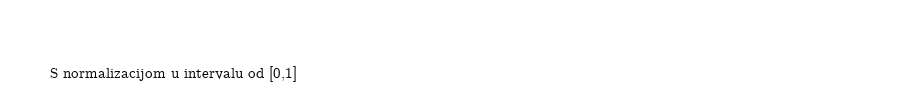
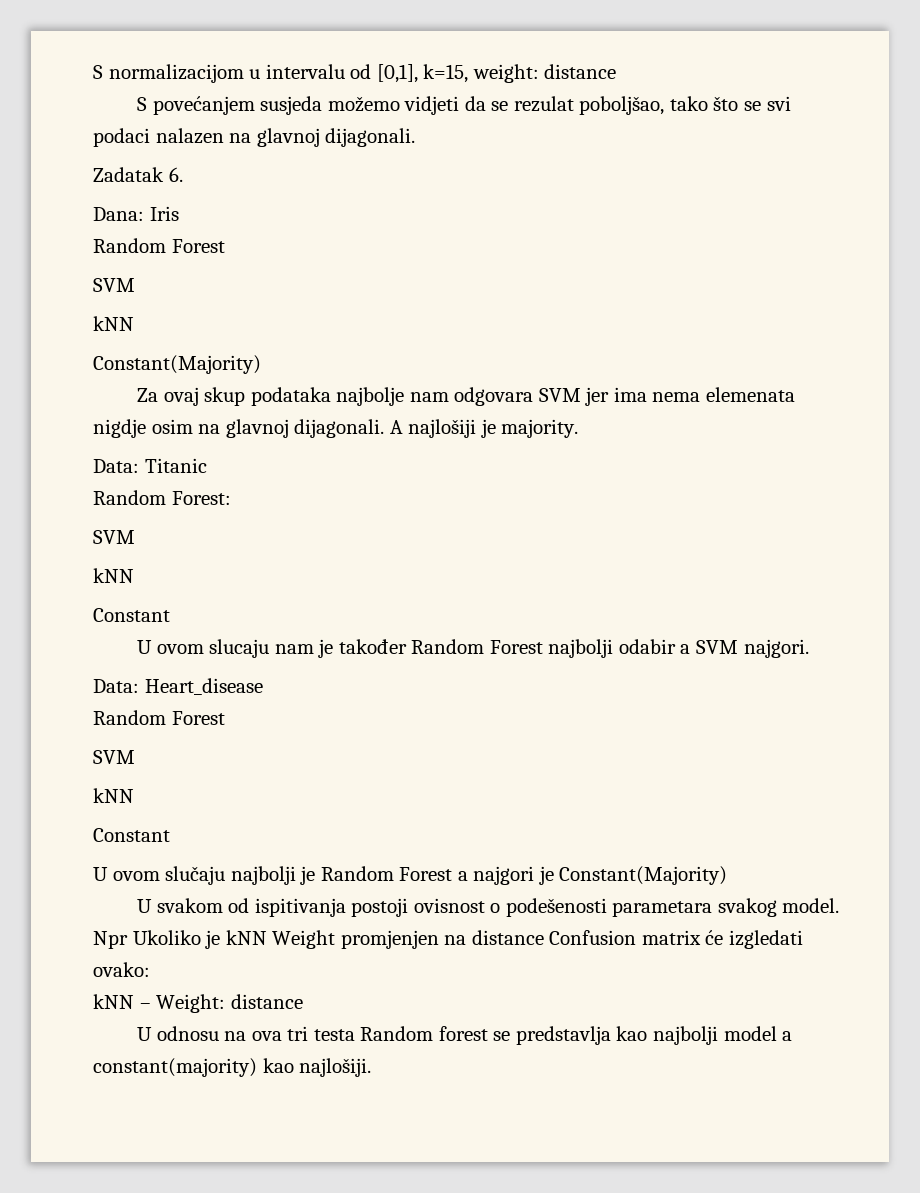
- S normalizacijom u intervalu od [0,1]
+ S normalizacijom u intervalu od [0,1], k=15, weight: distance
+ S povećanjem susjeda možemo vidjeti da se rezulat poboljšao, tako što se svi podaci nalazen na glavnoj dijagonali.
+ Zadatak 6.
+ Dana: Iris
+ Random Forest
+ SVM
+ kNN
+ Constant(Majority)
+ Za ovaj skup podataka najbolje nam odgovara SVM jer ima nema elemenata nigdje osim na glavnoj dijagonali. A najlošiji je majority.
+ Data: Titanic
+ Random Forest:
+ SVM
+ kNN
+ Constant
+ U ovom slucaju nam je također Random Forest najbolji odabir a SVM najgori.
+ Data: Heart_disease
+ Random Forest
+ SVM
+ kNN
+ Constant
+ U ovom slučaju najbolji je Random Forest a najgori je Constant(Majority)
+ U svakom od ispitivanja postoji ovisnost o podešenosti parametara svakog model. Npr Ukoliko je kNN Weight promjenjen na distance Confusion matrix će izgledati ovako:
+ kNN – Weight: distance
+ U odnosu na ova tri testa Random forest se predstavlja kao najbolji model a constant(majority) kao najlošiji.

